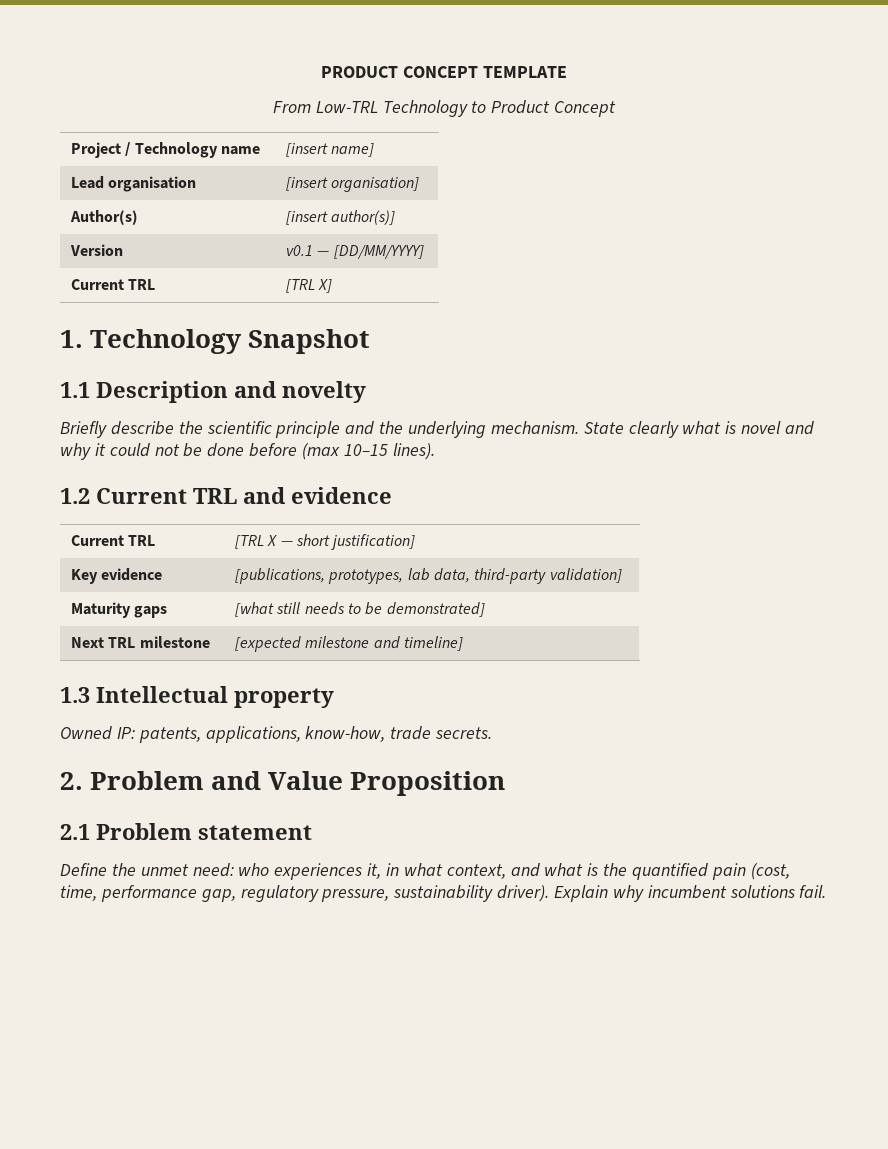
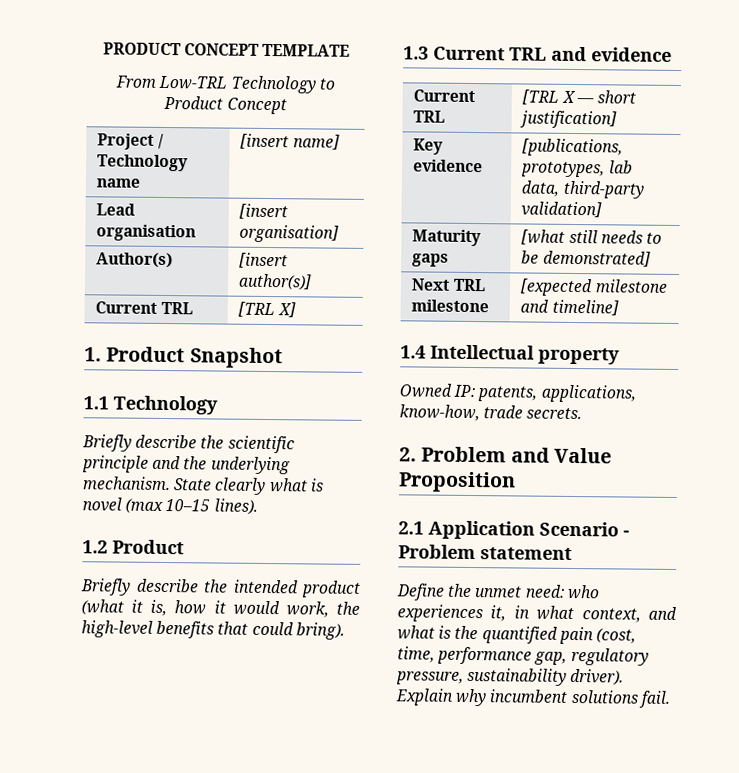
- Version | v0.1 — [DD/MM/YYYY]
- 1. Technology Snapshot
+ 1. Product Snapshot
- 1.1 Description and novelty
+ 1.1 Technology
- State clearly what is novel and why it could not be done before (max 10–15 lines).
- 1.2 Current TRL and evidence
+ State clearly what is novel (max 10–15 lines).
+ 1.2 Product
+ Briefly describe the intended product (what it is, how it would work, the high-level benefits that could bring).
+ 1.3 Current TRL and evidence
- 1.3 Intellectual property
+ 1.4 Intellectual property
- 2.1 Problem statement
+ 2.1 Application Scenario - Problem statement

